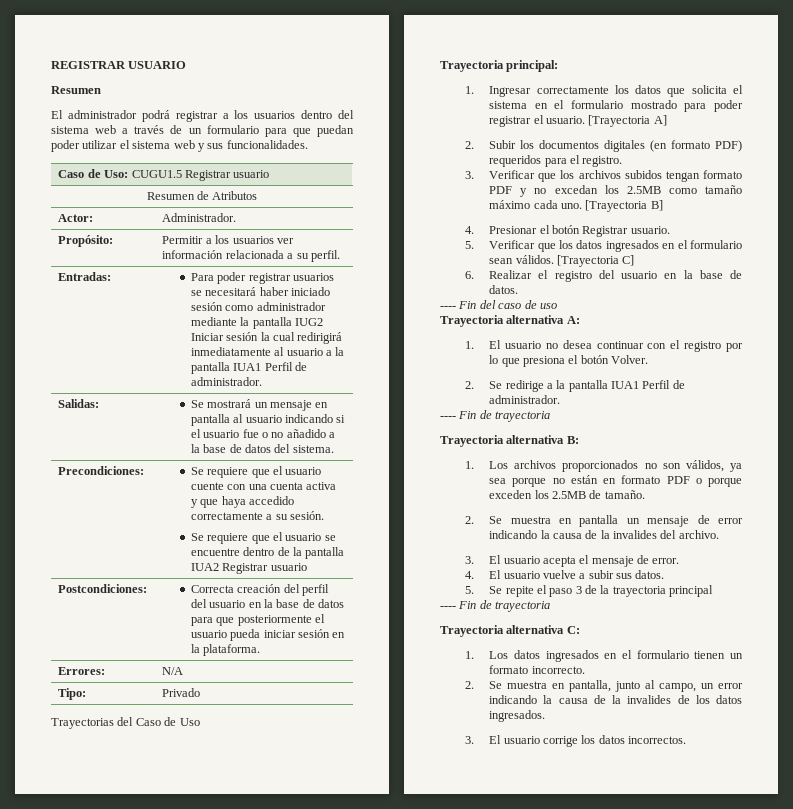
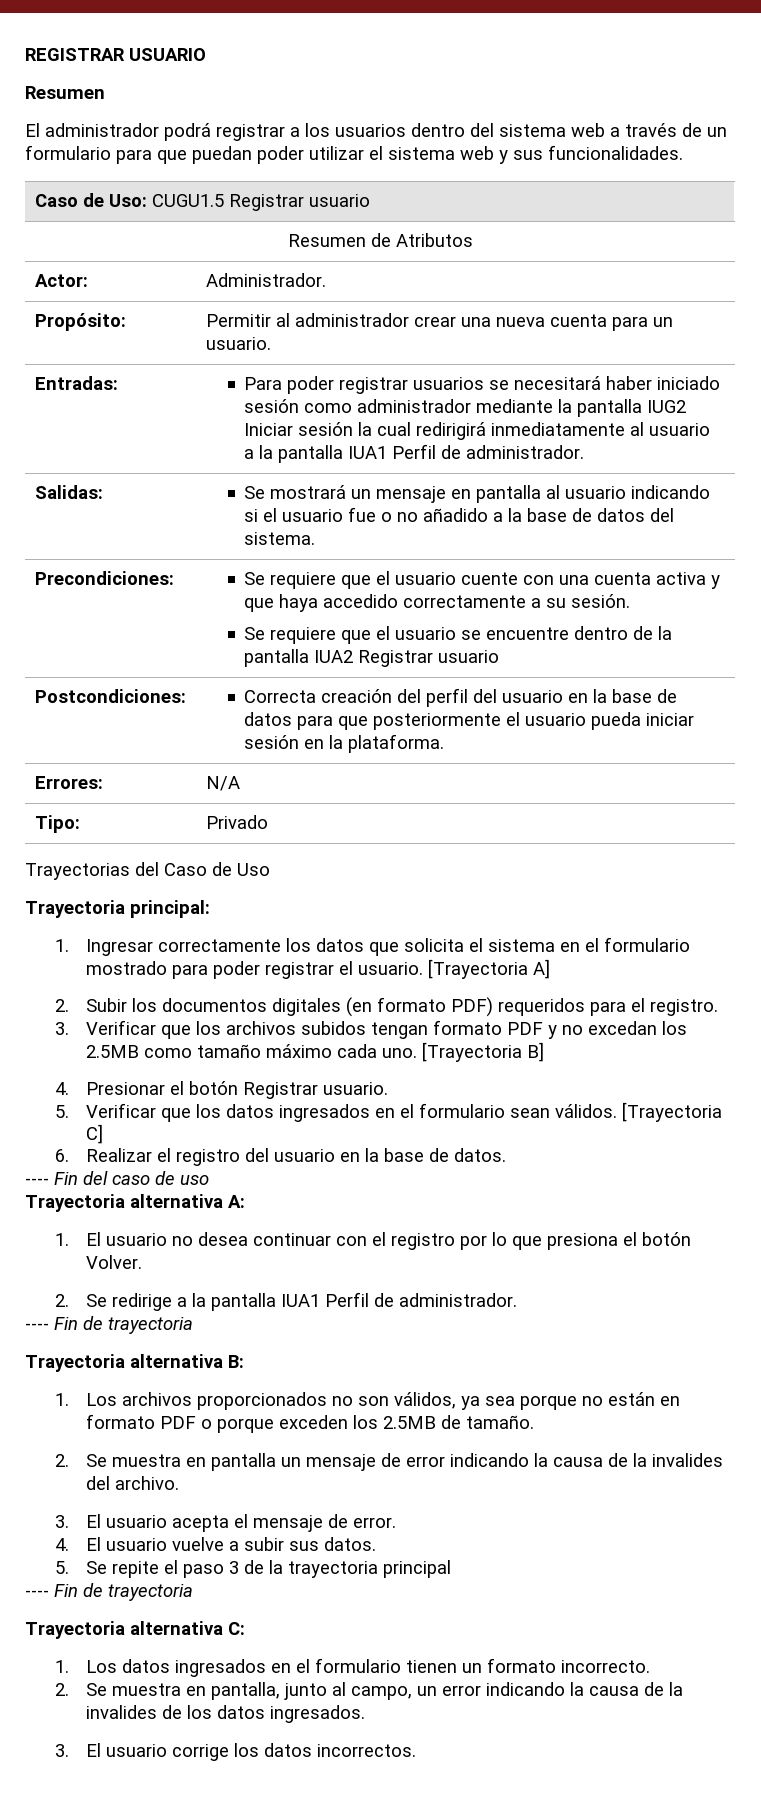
- Propósito: | Permitir a los usuarios ver información relacionada a su perfil.
+ Propósito: | Permitir al administrador crear una nueva cuenta para un usuario.

